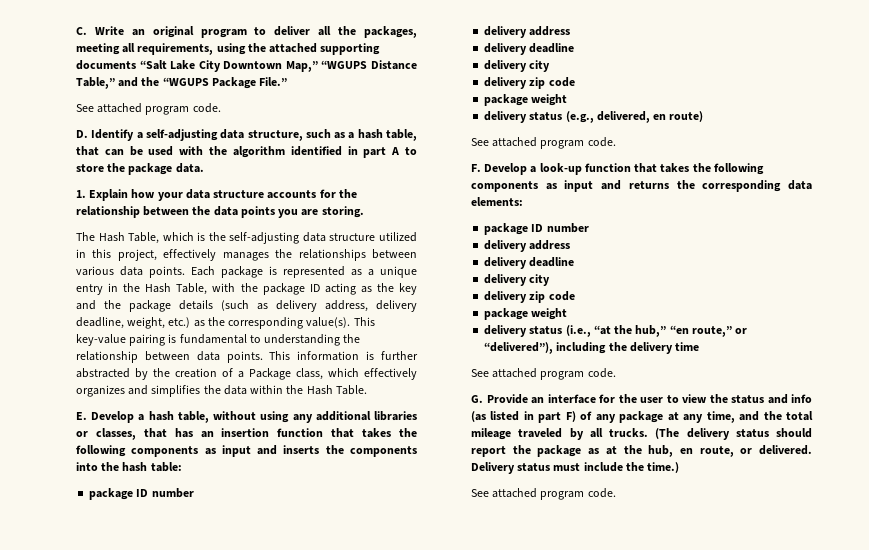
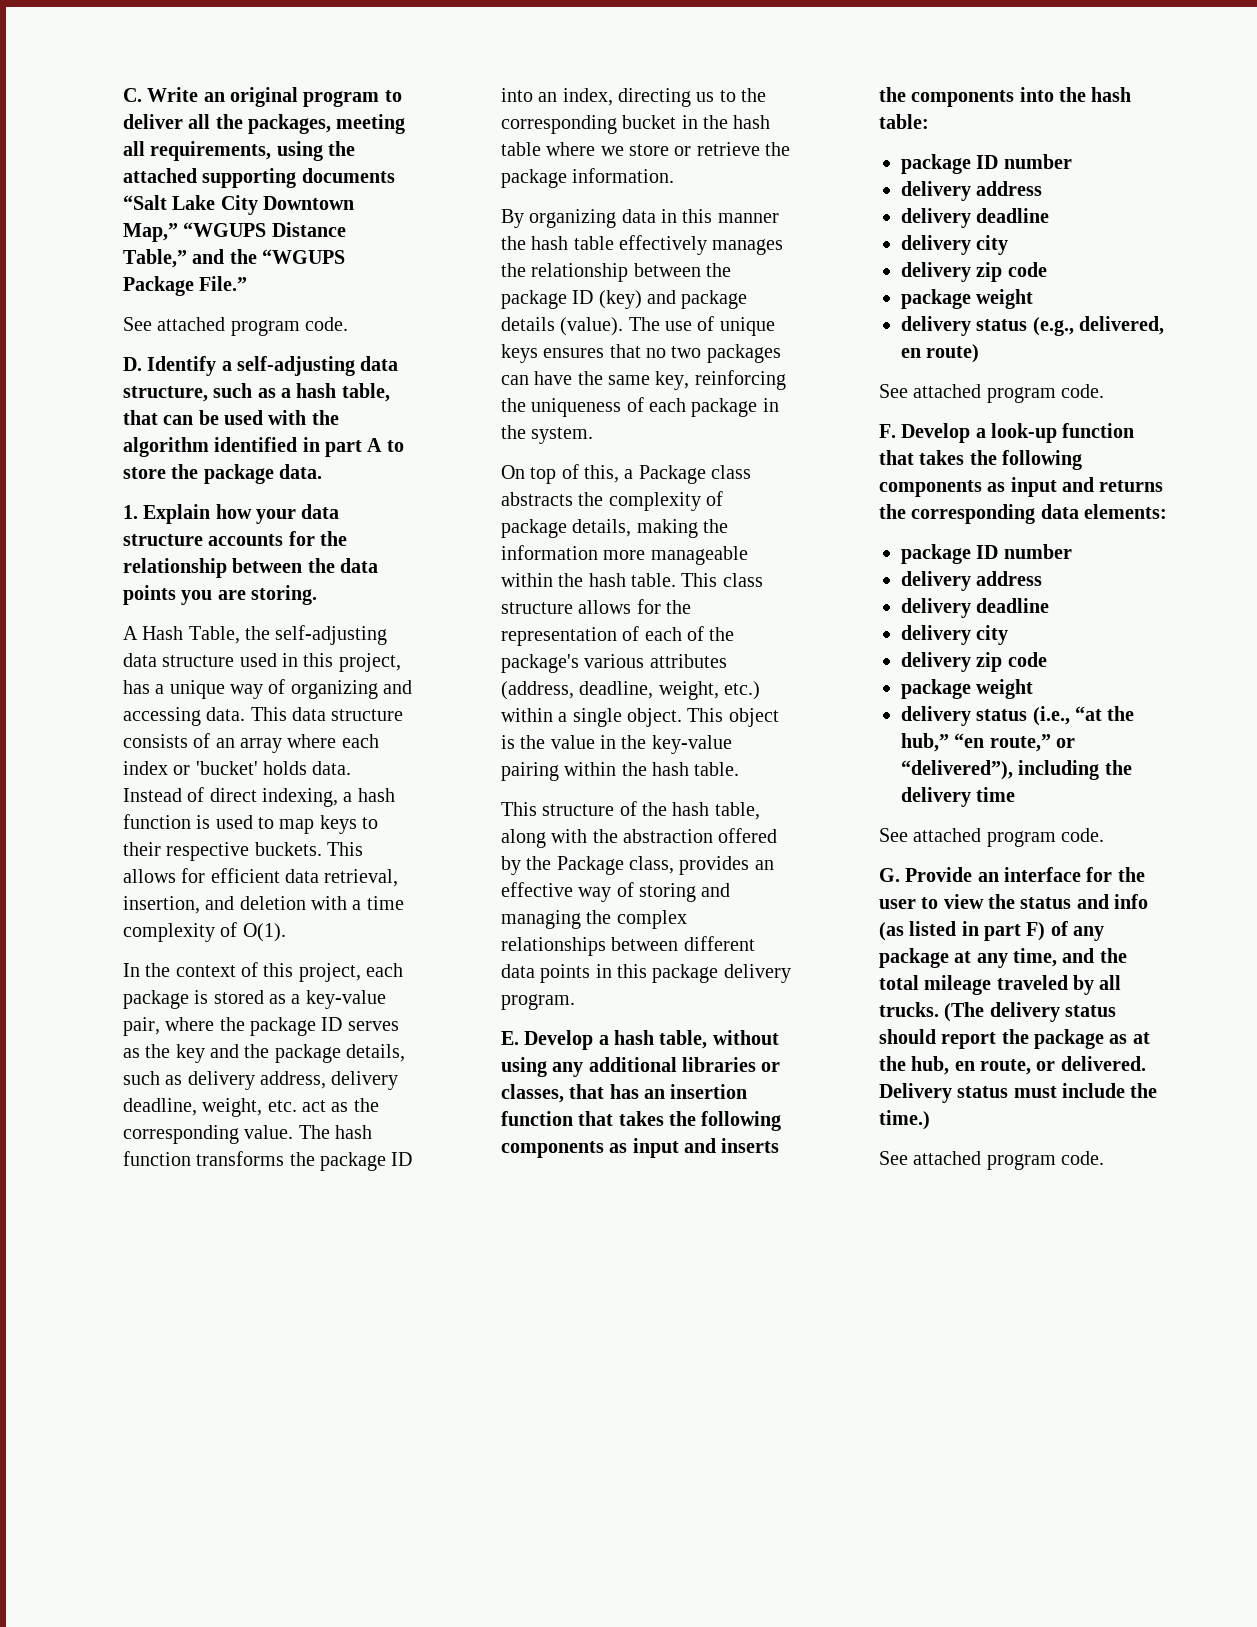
- The Hash Table, which is the self-adjusting data structure utilized in this project, effectively manages the relationships between various data points. Each package is represented as a unique entry in the Hash Table, with the package ID acting as the key and the package details (such as delivery address, delivery deadline, weight, etc.) as the corresponding value(s). This key-value pairing is fundamental to understanding the relationship between data points. This information is further abstracted by the creation of a Package class, which effectively organizes and simplifies the data within the Hash Table.
+ A Hash Table, the self-adjusting data structure used in this project, has a unique way of organizing and accessing data. This data structure consists of an array where each index or 'bucket' holds data. Instead of direct indexing, a hash function is used to map keys to their respective buckets. This allows for efficient data retrieval, insertion, and deletion with a time complexity of O(1).
+ In the context of this project, each package is stored as a key-value pair, where the package ID serves as the key and the package details, such as delivery address, delivery deadline, weight, etc. act as the corresponding value. The hash function transforms the package ID into an index, directing us to the corresponding bucket in the hash table where we store or retrieve the package information.
+ By organizing data in this manner the hash table effectively manages the relationship between the package ID (key) and package details (value). The use of unique keys ensures that no two packages can have the same key, reinforcing the uniqueness of each package in the system.
+ On top of this, a Package class abstracts the complexity of package details, making the information more manageable within the hash table. This class structure allows for the representation of each of the package's various attributes (address, deadline, weight, etc.) within a single object. This object is the value in the key-value pairing within the hash table.
+ This structure of the hash table, along with the abstraction offered by the Package class, provides an effective way of storing and managing the complex relationships between different data points in this package delivery program.

